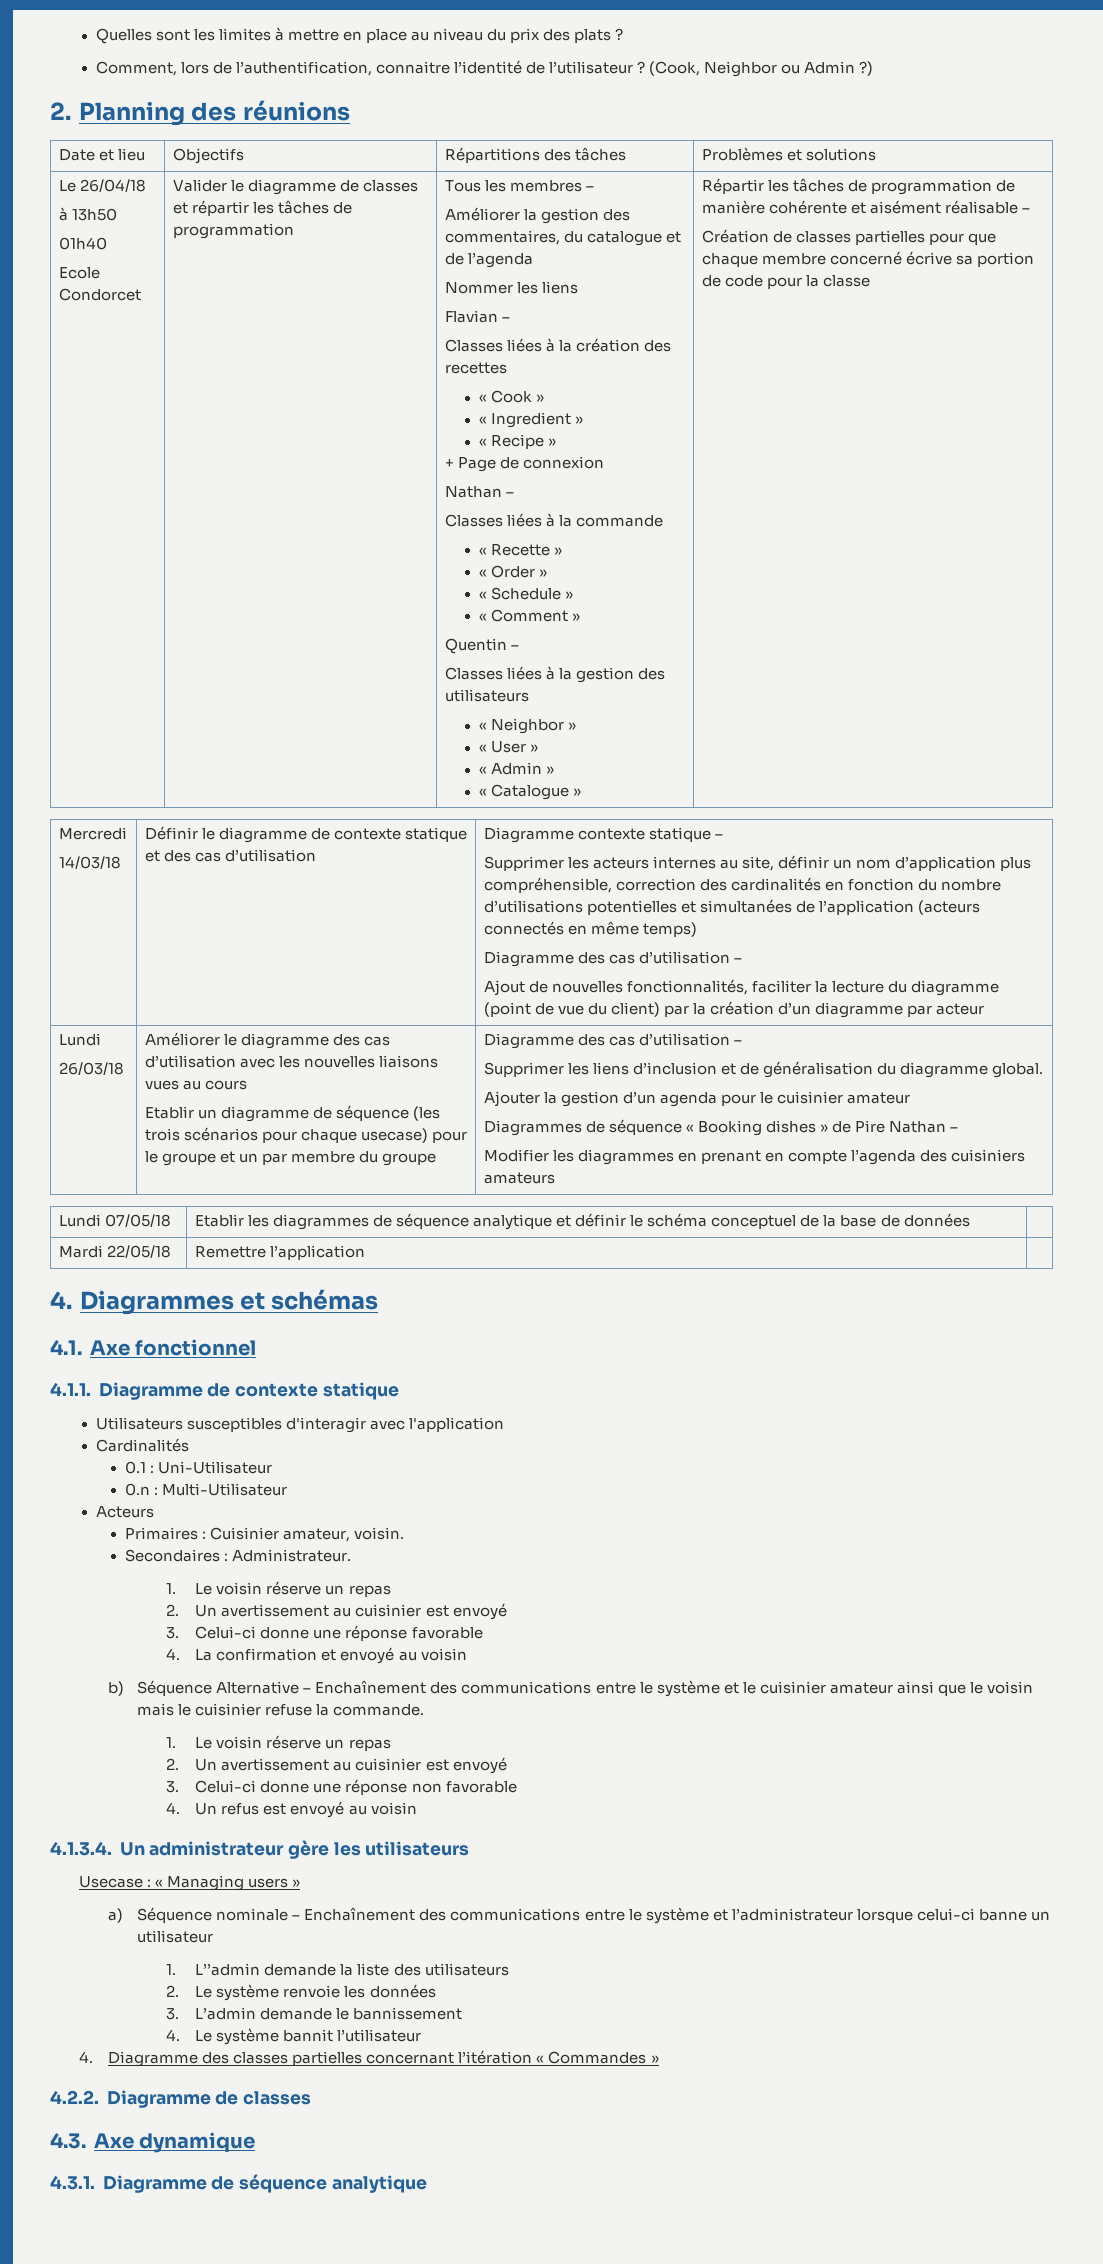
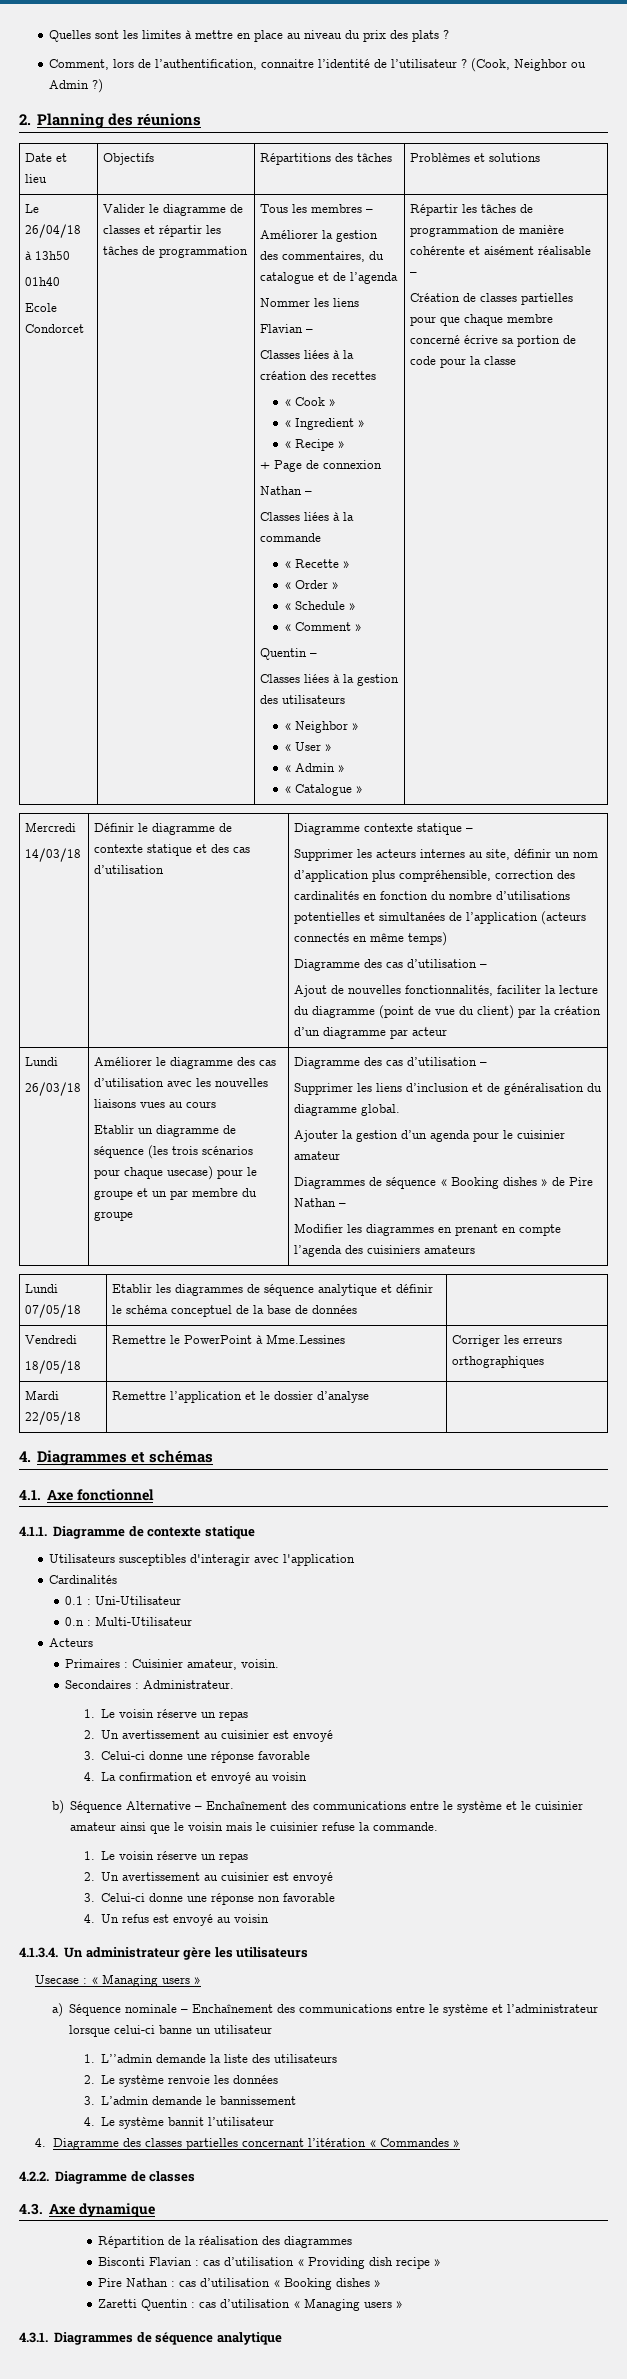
+ Vendredi
+ 18/05/18 | Remettre le PowerPoint à Mme.Lessines | Corriger les erreurs orthographiques
- Mardi 22/05/18 | Remettre l’application |
+ Mardi 22/05/18 | Remettre l’application et le dossier d’analyse |
+ Répartition de la réalisation des diagrammes
+ Bisconti Flavian : cas d’utilisation « Providing dish recipe »
+ Pire Nathan : cas d’utilisation « Booking dishes »
+ Zaretti Quentin : cas d’utilisation « Managing users »
- 4.3.1. Diagramme de séquence analytique
+ 4.3.1. Diagrammes de séquence analytique

